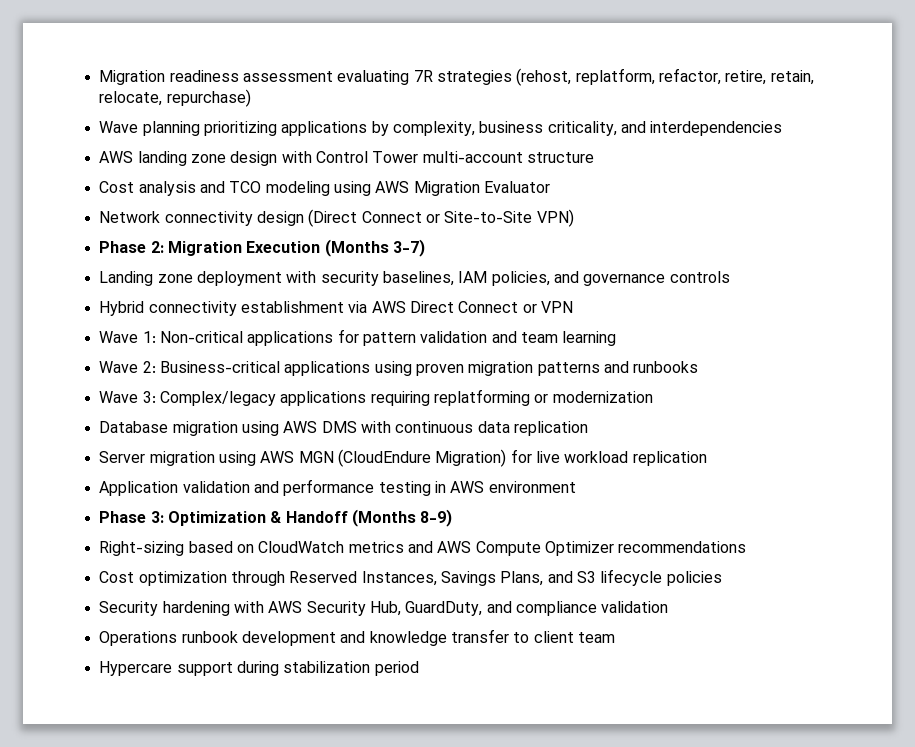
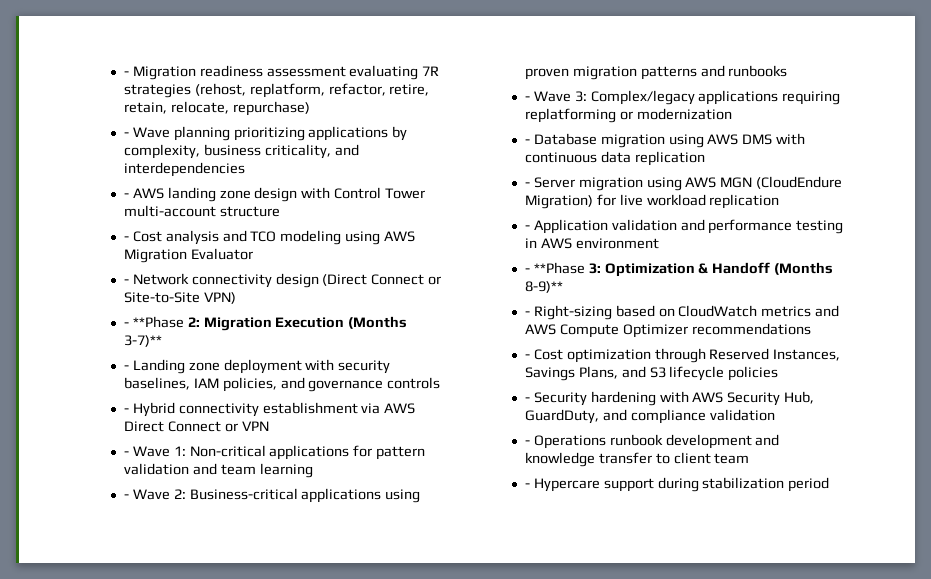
- Migration readiness assessment evaluating 7R strategies (rehost, replatform, refactor, retire, retain, relocate, repurchase)
+ - Migration readiness assessment evaluating 7R strategies (rehost, replatform, refactor, retire, retain, relocate, repurchase)
- Wave planning prioritizing applications by complexity, business criticality, and interdependencies
+ - Wave planning prioritizing applications by complexity, business criticality, and interdependencies
- AWS landing zone design with Control Tower multi-account structure
+ - AWS landing zone design with Control Tower multi-account structure
- Cost analysis and TCO modeling using AWS Migration Evaluator
+ - Cost analysis and TCO modeling using AWS Migration Evaluator
- Network connectivity design (Direct Connect or Site-to-Site VPN)
+ - Network connectivity design (Direct Connect or Site-to-Site VPN)
- Phase 2: Migration Execution (Months 3-7)
- Landing zone deployment with security baselines, IAM policies, and governance controls
+ - **Phase 2: Migration Execution (Months 3-7)**
+ - Landing zone deployment with security baselines, IAM policies, and governance controls
- Hybrid connectivity establishment via AWS Direct Connect or VPN
+ - Hybrid connectivity establishment via AWS Direct Connect or VPN
- Wave 1: Non-critical applications for pattern validation and team learning
+ - Wave 1: Non-critical applications for pattern validation and team learning
- Wave 2: Business-critical applications using proven migration patterns and runbooks
+ - Wave 2: Business-critical applications using proven migration patterns and runbooks
- Wave 3: Complex/legacy applications requiring replatforming or modernization
+ - Wave 3: Complex/legacy applications requiring replatforming or modernization
- Database migration using AWS DMS with continuous data replication
+ - Database migration using AWS DMS with continuous data replication
- Server migration using AWS MGN (CloudEndure Migration) for live workload replication
+ - Server migration using AWS MGN (CloudEndure Migration) for live workload replication
- Application validation and performance testing in AWS environment
+ - Application validation and performance testing in AWS environment
- Phase 3: Optimization & Handoff (Months 8-9)
- Right-sizing based on CloudWatch metrics and AWS Compute Optimizer recommendations
+ - **Phase 3: Optimization & Handoff (Months 8-9)**
+ - Right-sizing based on CloudWatch metrics and AWS Compute Optimizer recommendations
- Cost optimization through Reserved Instances, Savings Plans, and S3 lifecycle policies
+ - Cost optimization through Reserved Instances, Savings Plans, and S3 lifecycle policies
- Security hardening with AWS Security Hub, GuardDuty, and compliance validation
+ - Security hardening with AWS Security Hub, GuardDuty, and compliance validation
- Operations runbook development and knowledge transfer to client team
+ - Operations runbook development and knowledge transfer to client team
- Hypercare support during stabilization period
+ - Hypercare support during stabilization period

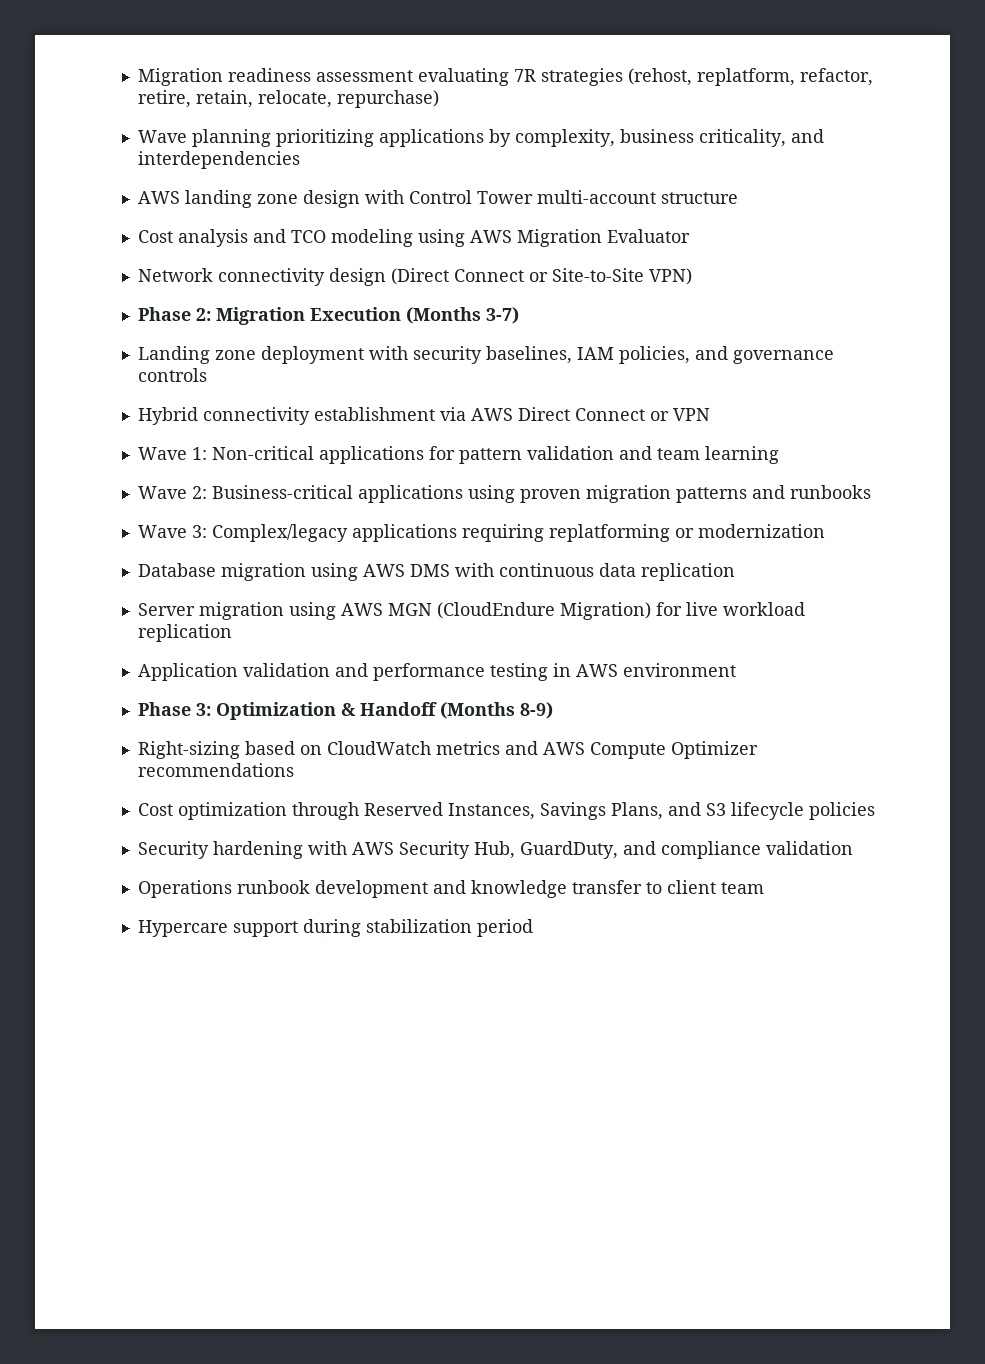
- - Migration readiness assessment evaluating 7R strategies (rehost, replatform, refactor, retire, retain, relocate, repurchase)
+ Migration readiness assessment evaluating 7R strategies (rehost, replatform, refactor, retire, retain, relocate, repurchase)
- - Wave planning prioritizing applications by complexity, business criticality, and interdependencies
+ Wave planning prioritizing applications by complexity, business criticality, and interdependencies
- - AWS landing zone design with Control Tower multi-account structure
+ AWS landing zone design with Control Tower multi-account structure
- - Cost analysis and TCO modeling using AWS Migration Evaluator
+ Cost analysis and TCO modeling using AWS Migration Evaluator
- - Network connectivity design (Direct Connect or Site-to-Site VPN)
+ Network connectivity design (Direct Connect or Site-to-Site VPN)
- - **Phase 2: Migration Execution (Months 3-7)**
- - Landing zone deployment with security baselines, IAM policies, and governance controls
+ Phase 2: Migration Execution (Months 3-7)
+ Landing zone deployment with security baselines, IAM policies, and governance controls
- - Hybrid connectivity establishment via AWS Direct Connect or VPN
+ Hybrid connectivity establishment via AWS Direct Connect or VPN
- - Wave 1: Non-critical applications for pattern validation and team learning
+ Wave 1: Non-critical applications for pattern validation and team learning
- - Wave 2: Business-critical applications using proven migration patterns and runbooks
+ Wave 2: Business-critical applications using proven migration patterns and runbooks
- - Wave 3: Complex/legacy applications requiring replatforming or modernization
+ Wave 3: Complex/legacy applications requiring replatforming or modernization
- - Database migration using AWS DMS with continuous data replication
+ Database migration using AWS DMS with continuous data replication
- - Server migration using AWS MGN (CloudEndure Migration) for live workload replication
+ Server migration using AWS MGN (CloudEndure Migration) for live workload replication
- - Application validation and performance testing in AWS environment
+ Application validation and performance testing in AWS environment
- - **Phase 3: Optimization & Handoff (Months 8-9)**
- - Right-sizing based on CloudWatch metrics and AWS Compute Optimizer recommendations
+ Phase 3: Optimization & Handoff (Months 8-9)
+ Right-sizing based on CloudWatch metrics and AWS Compute Optimizer recommendations
- - Cost optimization through Reserved Instances, Savings Plans, and S3 lifecycle policies
+ Cost optimization through Reserved Instances, Savings Plans, and S3 lifecycle policies
- - Security hardening with AWS Security Hub, GuardDuty, and compliance validation
+ Security hardening with AWS Security Hub, GuardDuty, and compliance validation
- - Operations runbook development and knowledge transfer to client team
+ Operations runbook development and knowledge transfer to client team
- - Hypercare support during stabilization period
+ Hypercare support during stabilization period

